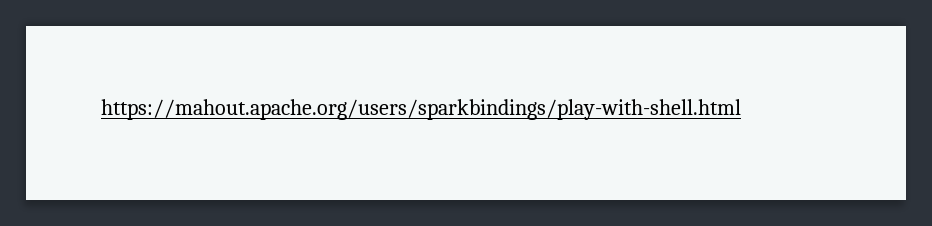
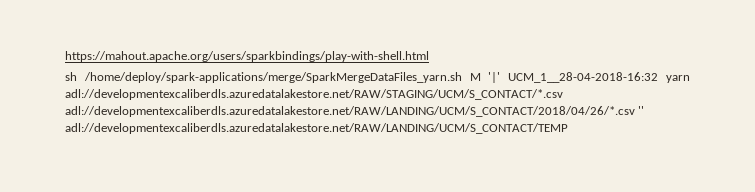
+ sh /home/deploy/spark-applications/merge/SparkMergeDataFiles_yarn.sh M '|' UCM_1__28-04-2018-16:32 yarn adl://developmentexcaliberdls.azuredatalakestore.net/RAW/STAGING/UCM/S_CONTACT/*.csv adl://developmentexcaliberdls.azuredatalakestore.net/RAW/LANDING/UCM/S_CONTACT/2018/04/26/*.csv '' adl://developmentexcaliberdls.azuredatalakestore.net/RAW/LANDING/UCM/S_CONTACT/TEMP

